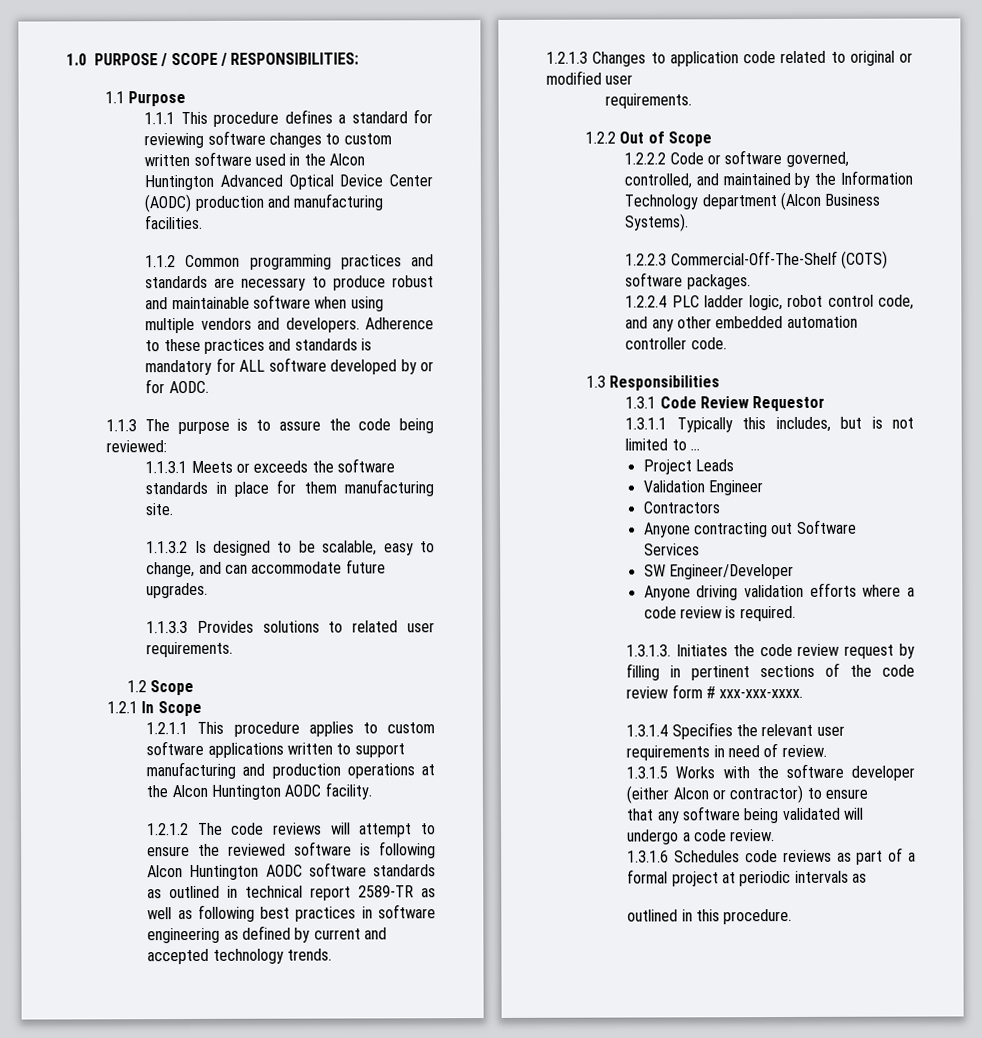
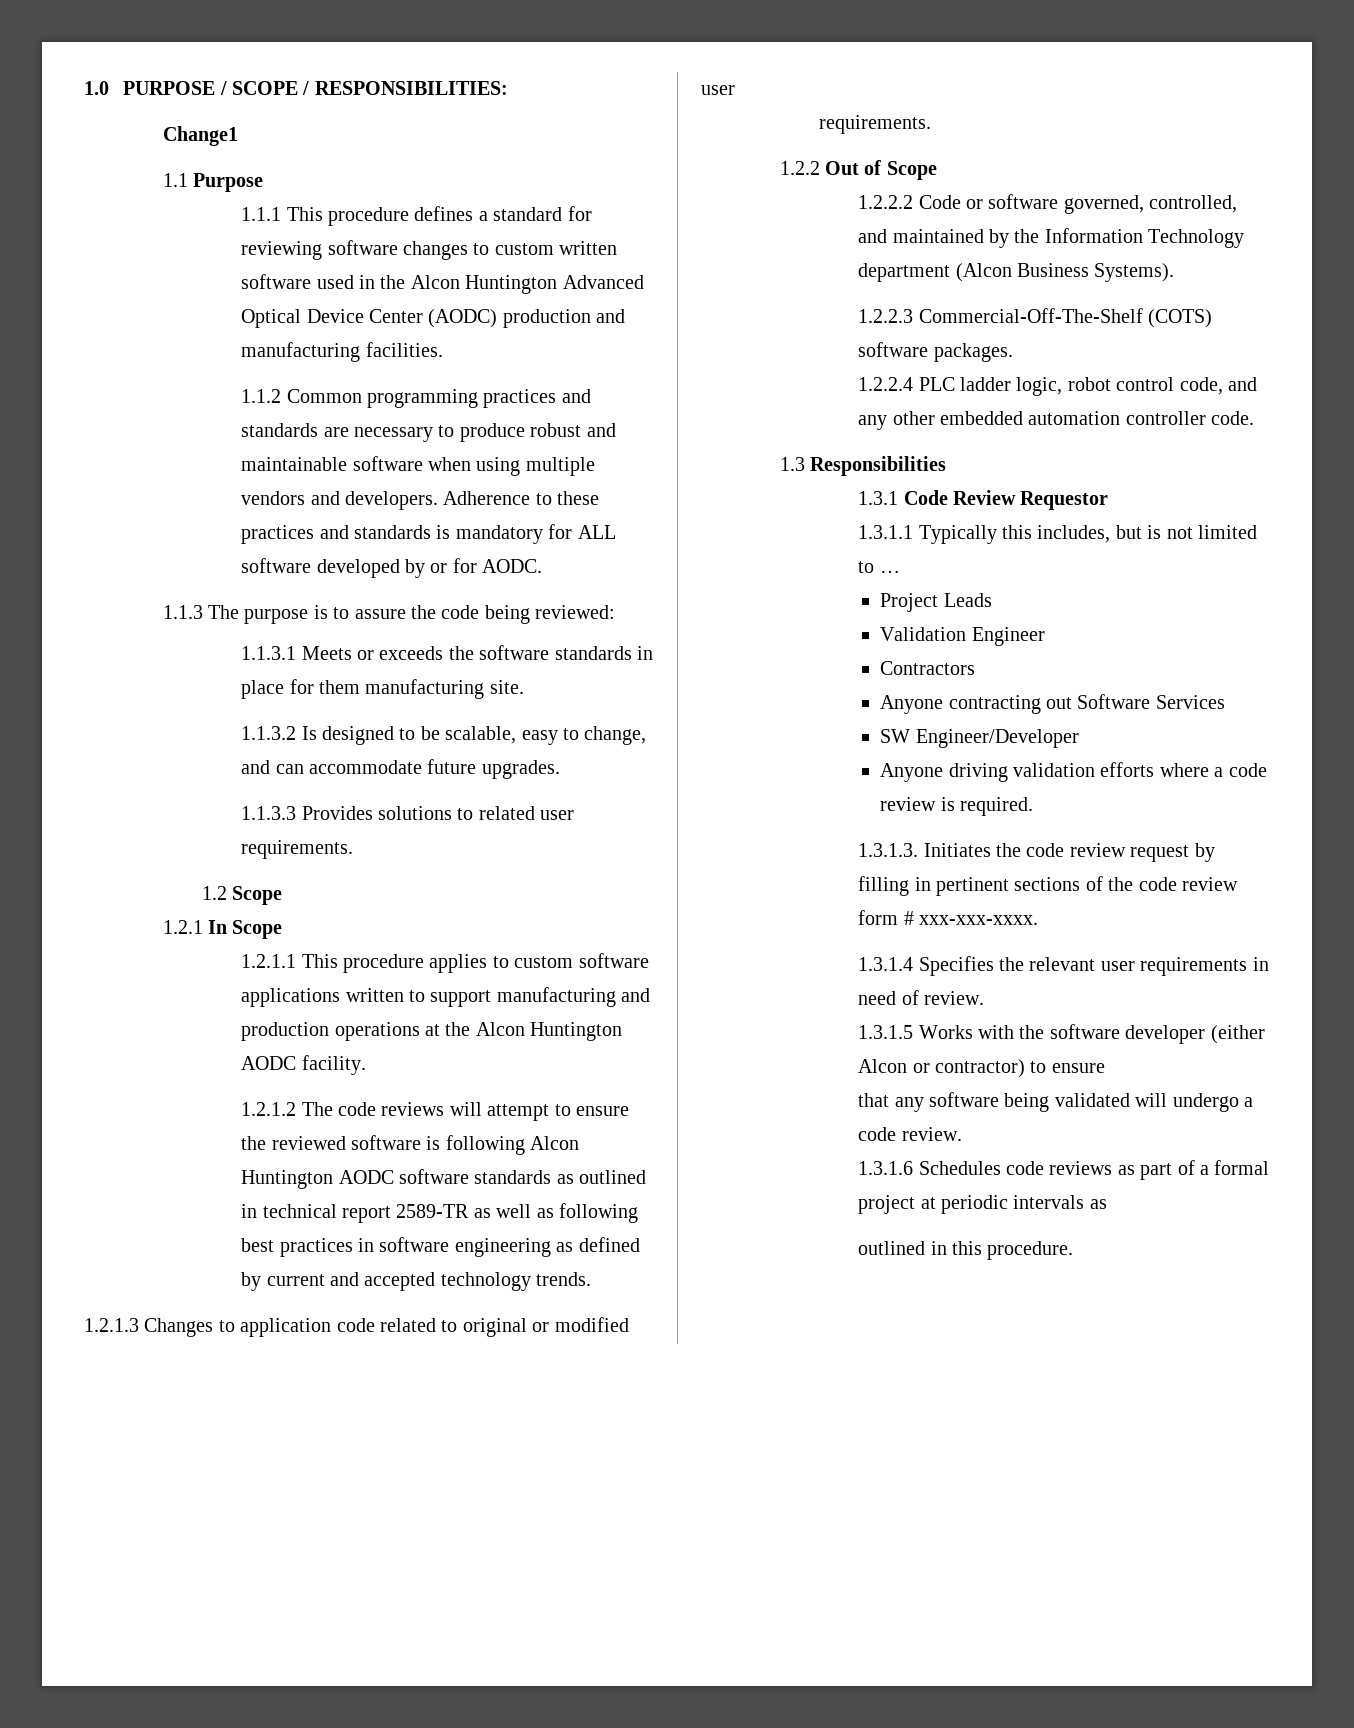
+ Change1

